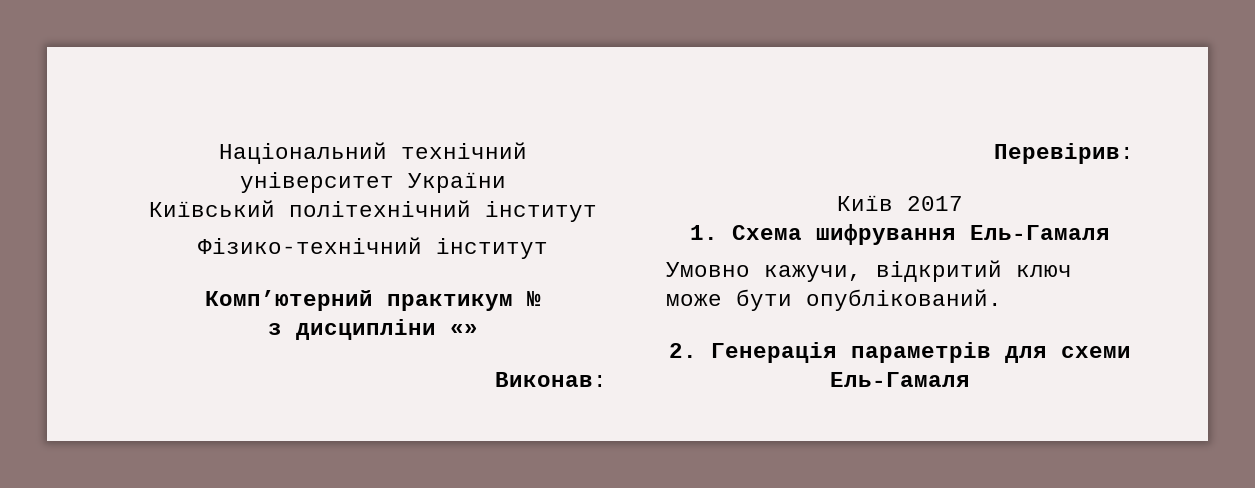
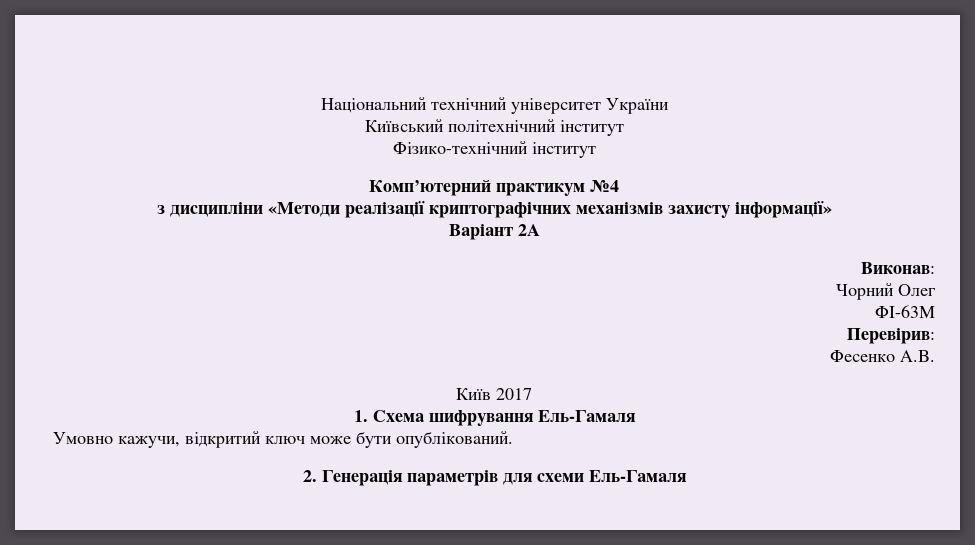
- Комп’ютерний практикум №
+ Комп’ютерний практикум №4
- з дисципліни «»
+ з дисципліни «Методи реалізації криптографічних механізмів захисту інформації»
+ Варіант 2А
  Виконав:
+ Чорний Олег
+ ФІ-63М
+ Фесенко А.В.

